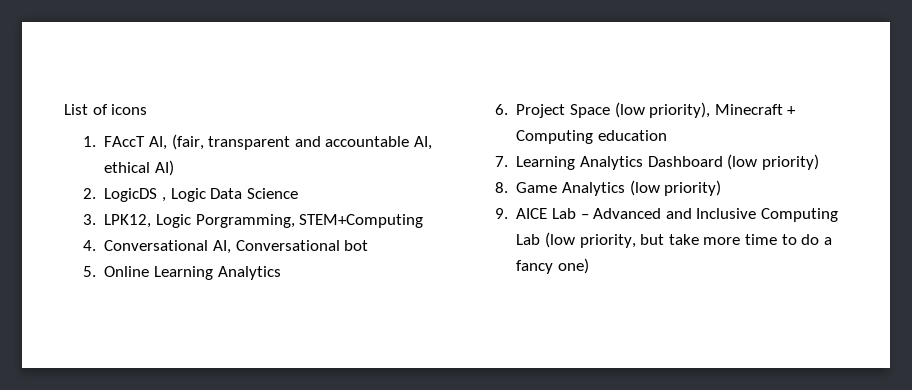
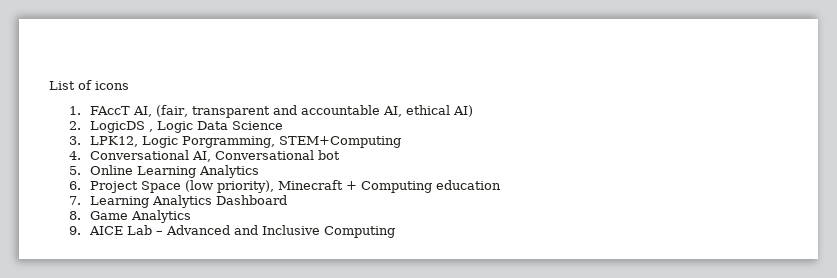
- 7. Learning Analytics Dashboard (low priority)
+ 7. Learning Analytics Dashboard
- 8. Game Analytics (low priority)
+ 8. Game Analytics
- 9. AICE Lab – Advanced and Inclusive Computing Lab (low priority, but take more time to do a fancy one)
+ 9. AICE Lab – Advanced and Inclusive Computing

